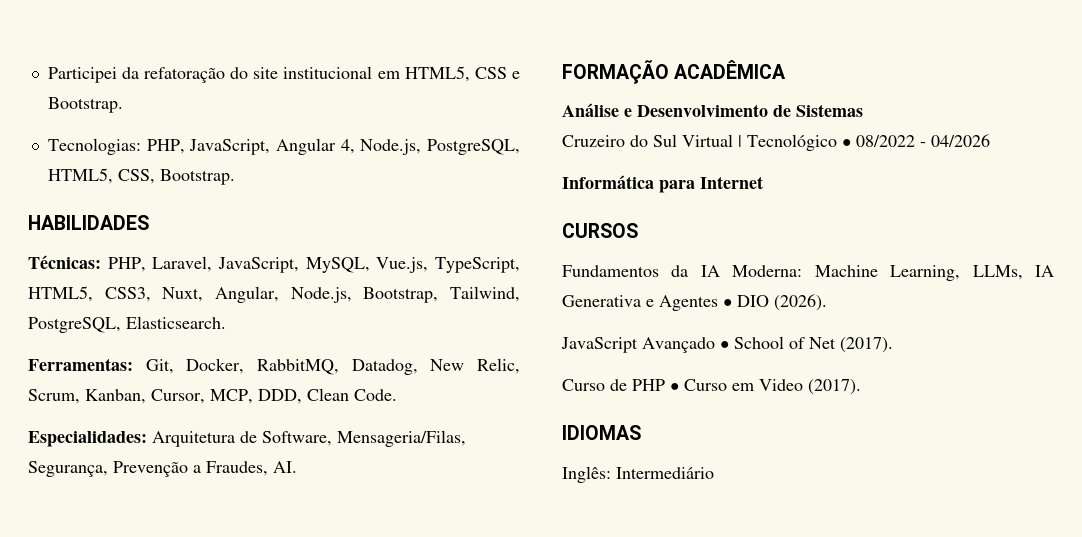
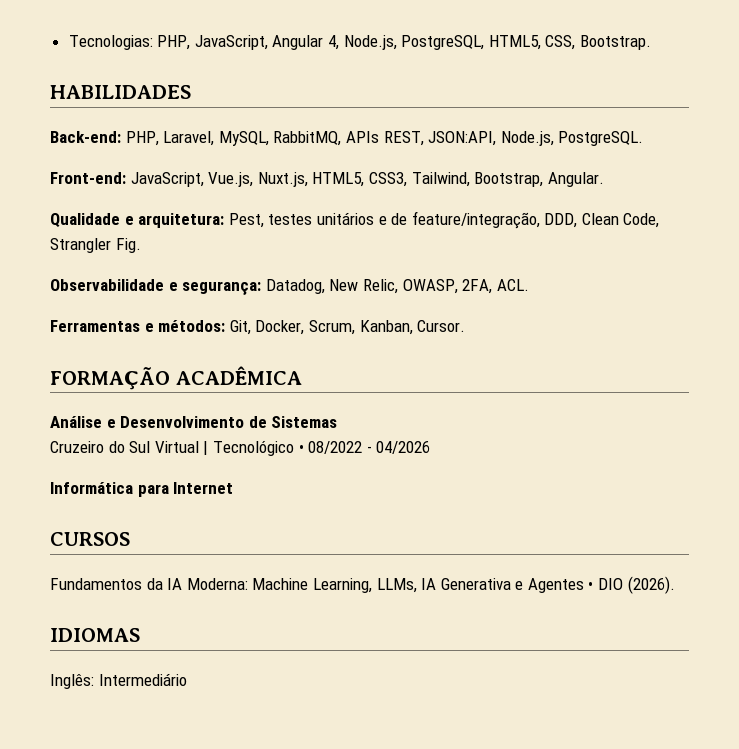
- Participei da refatoração do site institucional em HTML5, CSS e Bootstrap.
- Técnicas: PHP, Laravel, JavaScript, MySQL, Vue.js, TypeScript, HTML5, CSS3, Nuxt, Angular, Node.js, Bootstrap, Tailwind, PostgreSQL, Elasticsearch.
- Ferramentas: Git, Docker, RabbitMQ, Datadog, New Relic, Scrum, Kanban, Cursor, MCP, DDD, Clean Code.
- Especialidades: Arquitetura de Software, Mensageria/Filas, Segurança, Prevenção a Fraudes, AI.
+ Back-end: PHP, Laravel, MySQL, RabbitMQ, APIs REST, JSON:API, Node.js, PostgreSQL.
+ Front-end: JavaScript, Vue.js, Nuxt.js, HTML5, CSS3, Tailwind, Bootstrap, Angular.
+ Qualidade e arquitetura: Pest, testes unitários e de feature/integração, DDD, Clean Code, Strangler Fig.
+ Observabilidade e segurança: Datadog, New Relic, OWASP, 2FA, ACL.
+ Ferramentas e métodos: Git, Docker, Scrum, Kanban, Cursor.
- JavaScript Avançado • School of Net (2017).
- Curso de PHP • Curso em Video (2017).

